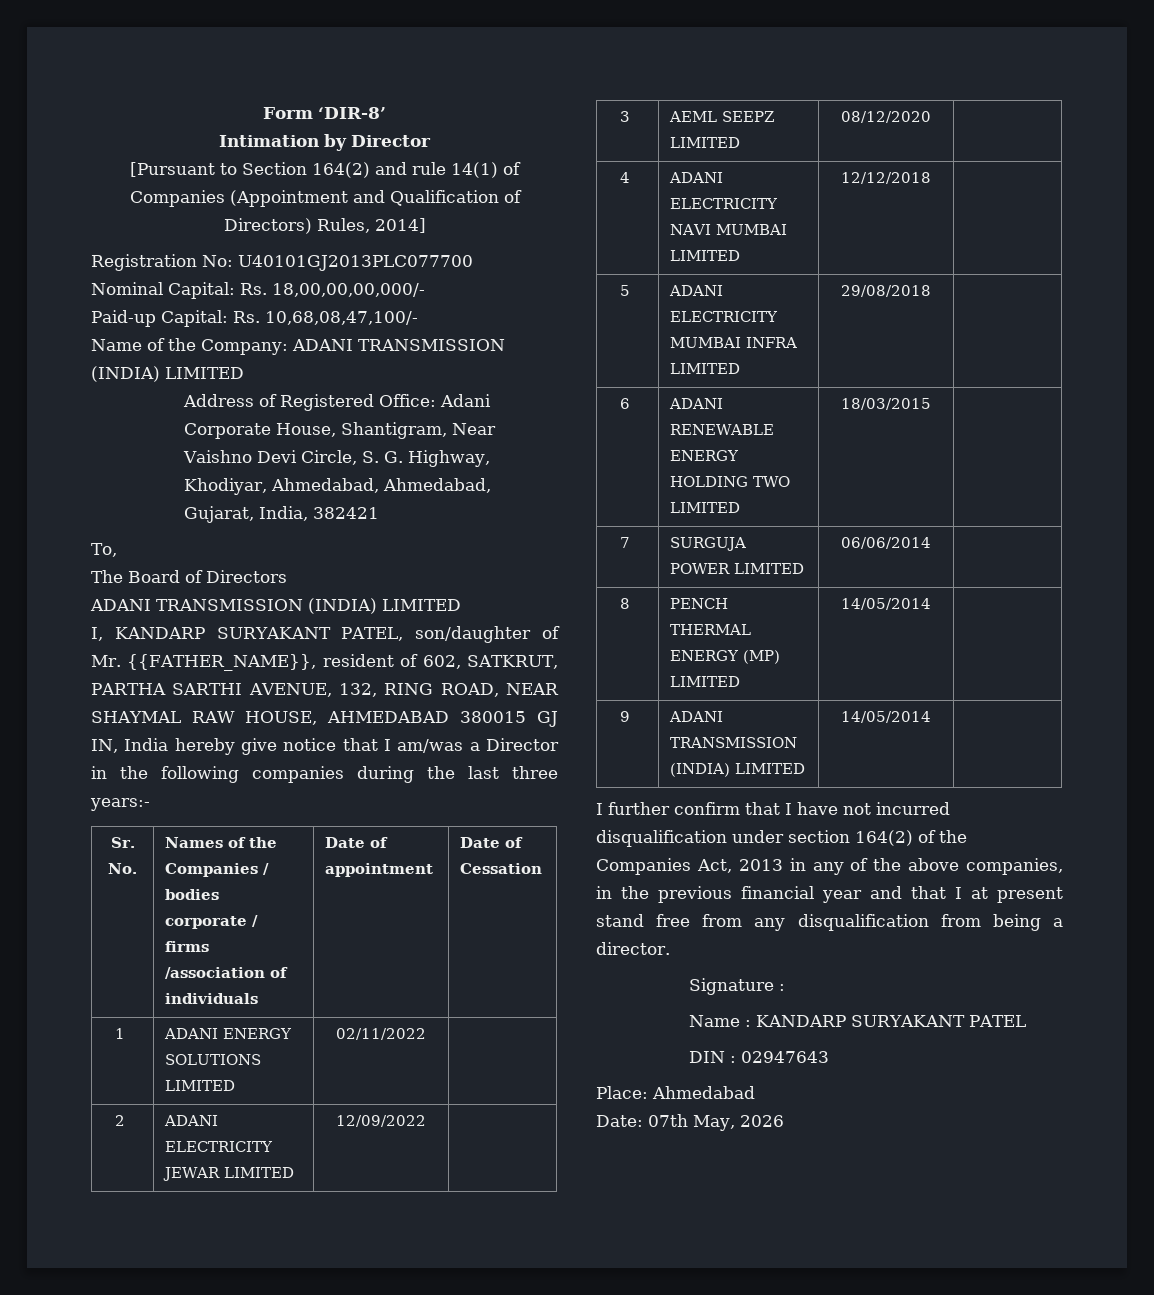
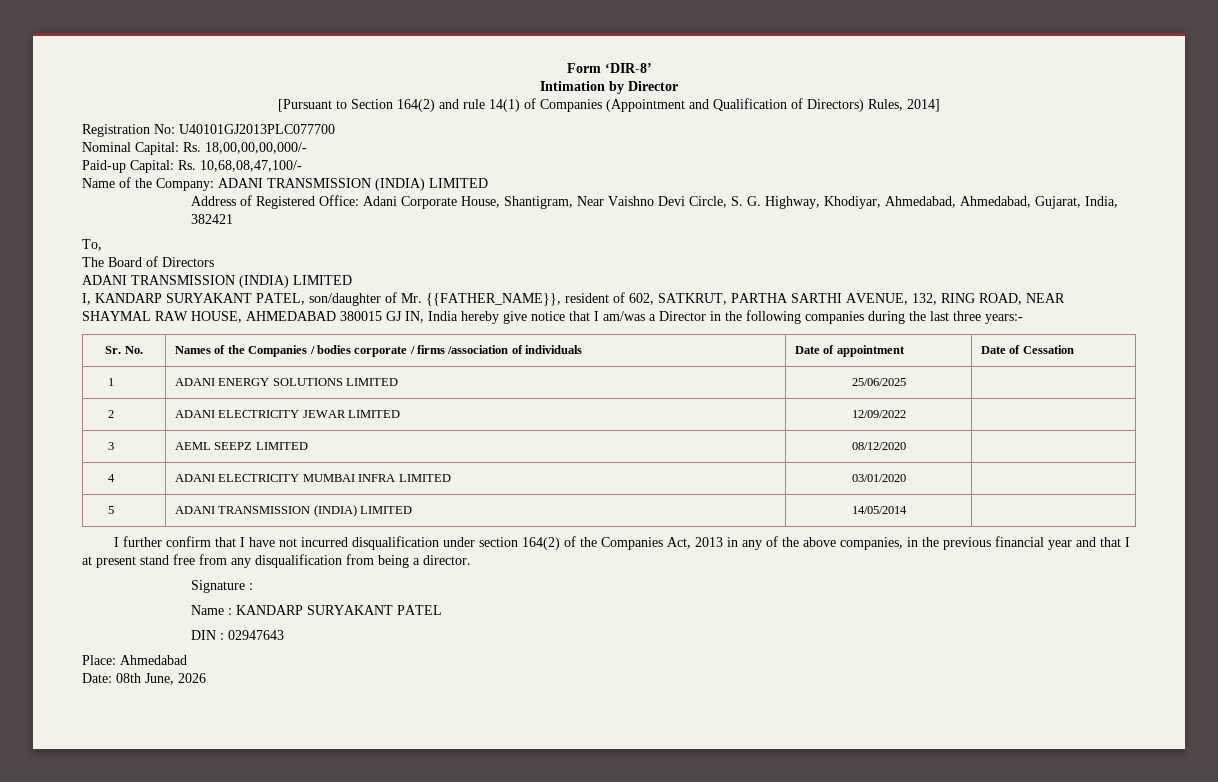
- 1 | ADANI ENERGY SOLUTIONS LIMITED | 02/11/2022 |
+ 1 | ADANI ENERGY SOLUTIONS LIMITED | 25/06/2025 |
- 4 | ADANI ELECTRICITY NAVI MUMBAI LIMITED | 12/12/2018 |
- 5 | ADANI ELECTRICITY MUMBAI INFRA LIMITED | 29/08/2018 |
- 6 | ADANI RENEWABLE ENERGY HOLDING TWO LIMITED | 18/03/2015 |
- 7 | SURGUJA POWER LIMITED | 06/06/2014 |
- 8 | PENCH THERMAL ENERGY (MP) LIMITED | 14/05/2014 |
- 9 | ADANI TRANSMISSION (INDIA) LIMITED | 14/05/2014 |
+ 4 | ADANI ELECTRICITY MUMBAI INFRA LIMITED | 03/01/2020 |
+ 5 | ADANI TRANSMISSION (INDIA) LIMITED | 14/05/2014 |
- Date: 07th May, 2026
+ Date: 08th June, 2026

